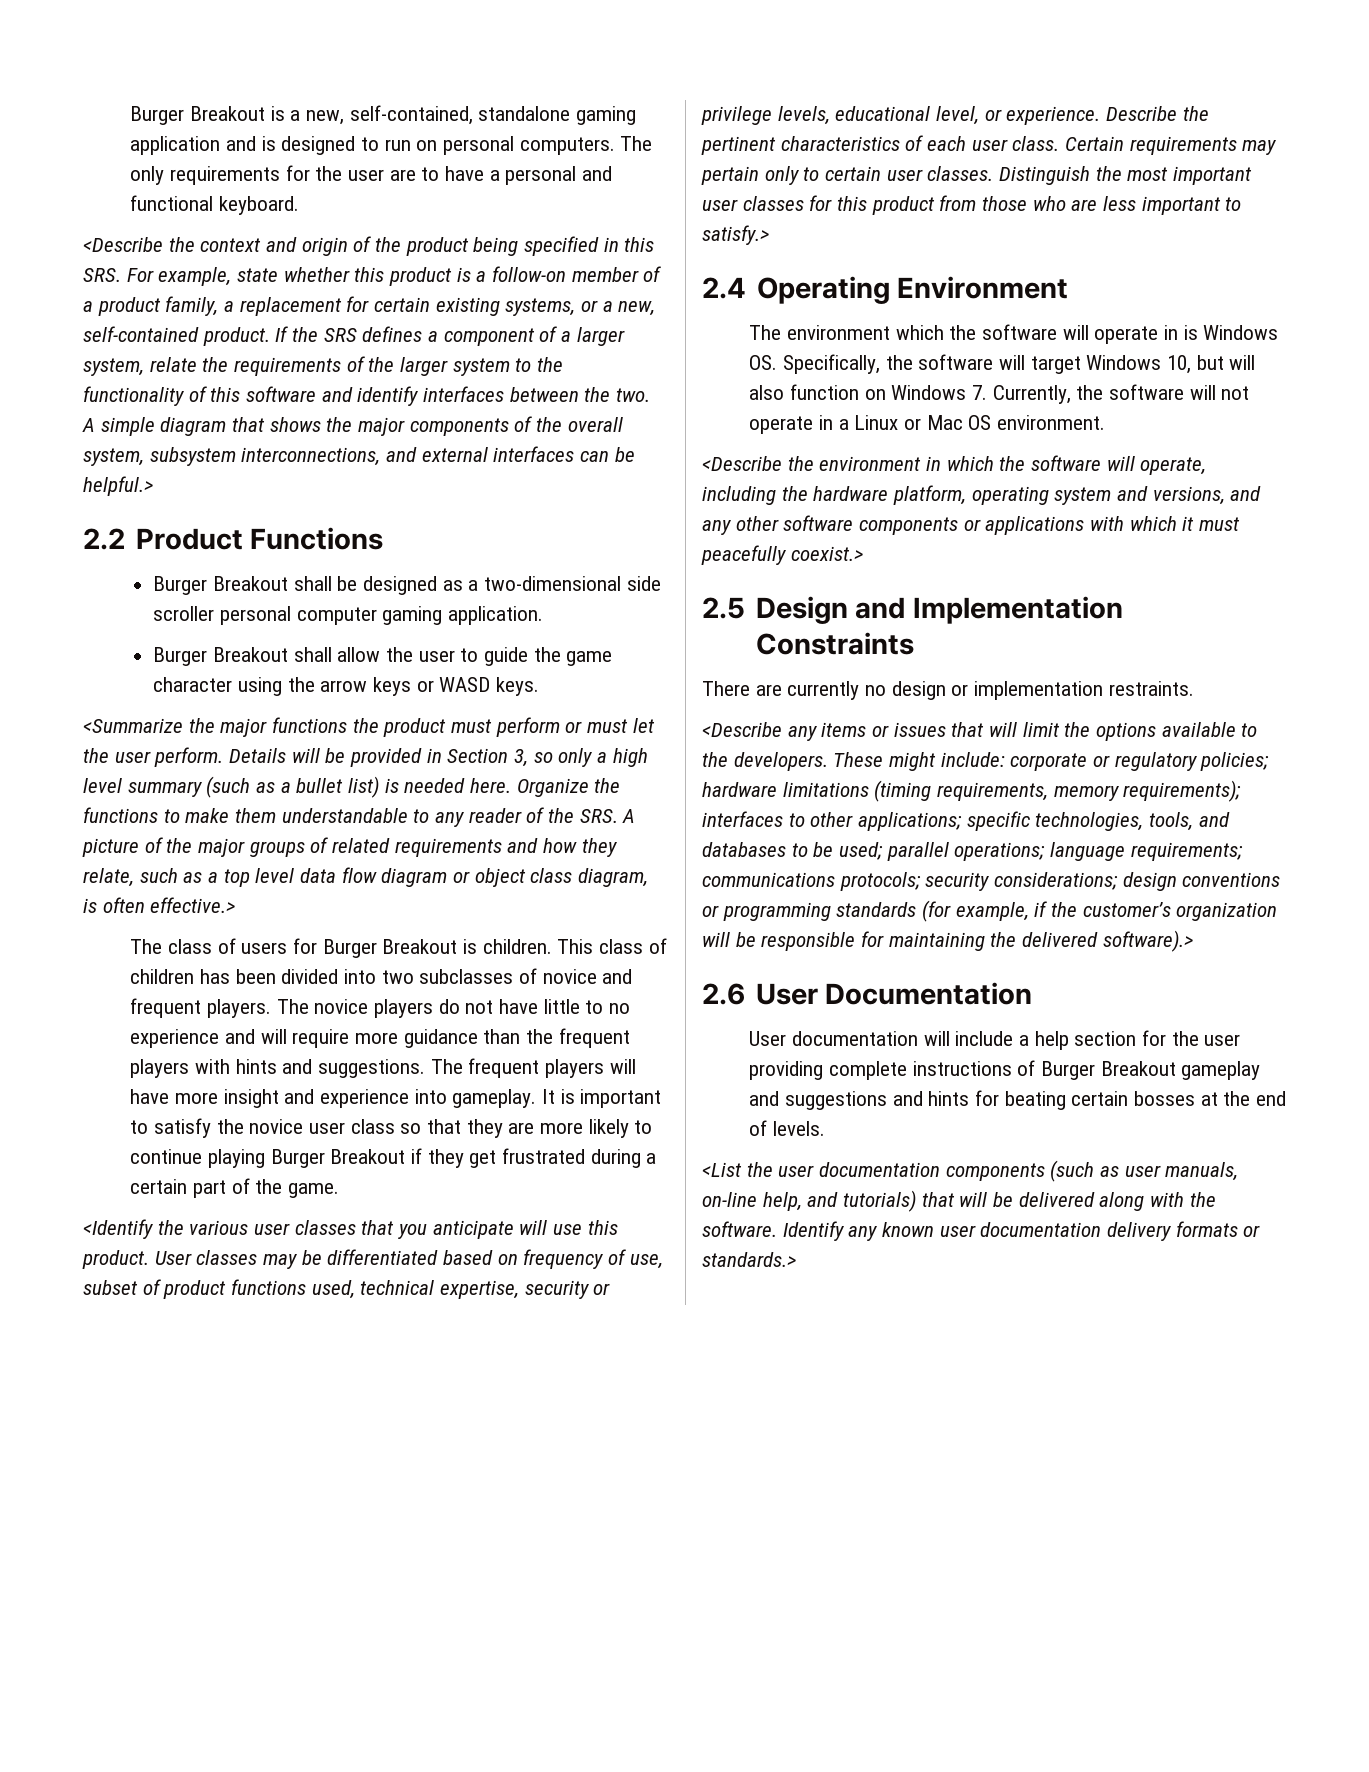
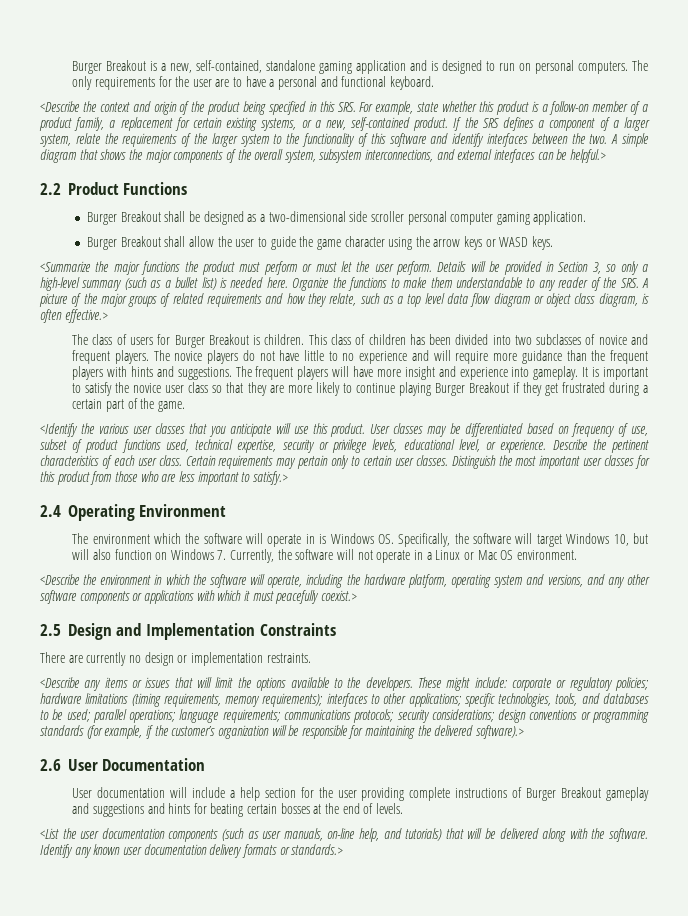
- Details will be provided in Section 3, so only a high level summary (such as a bullet list) is needed here.
+ Details will be provided in Section 3, so only a high-level summary (such as a bullet list) is needed here.

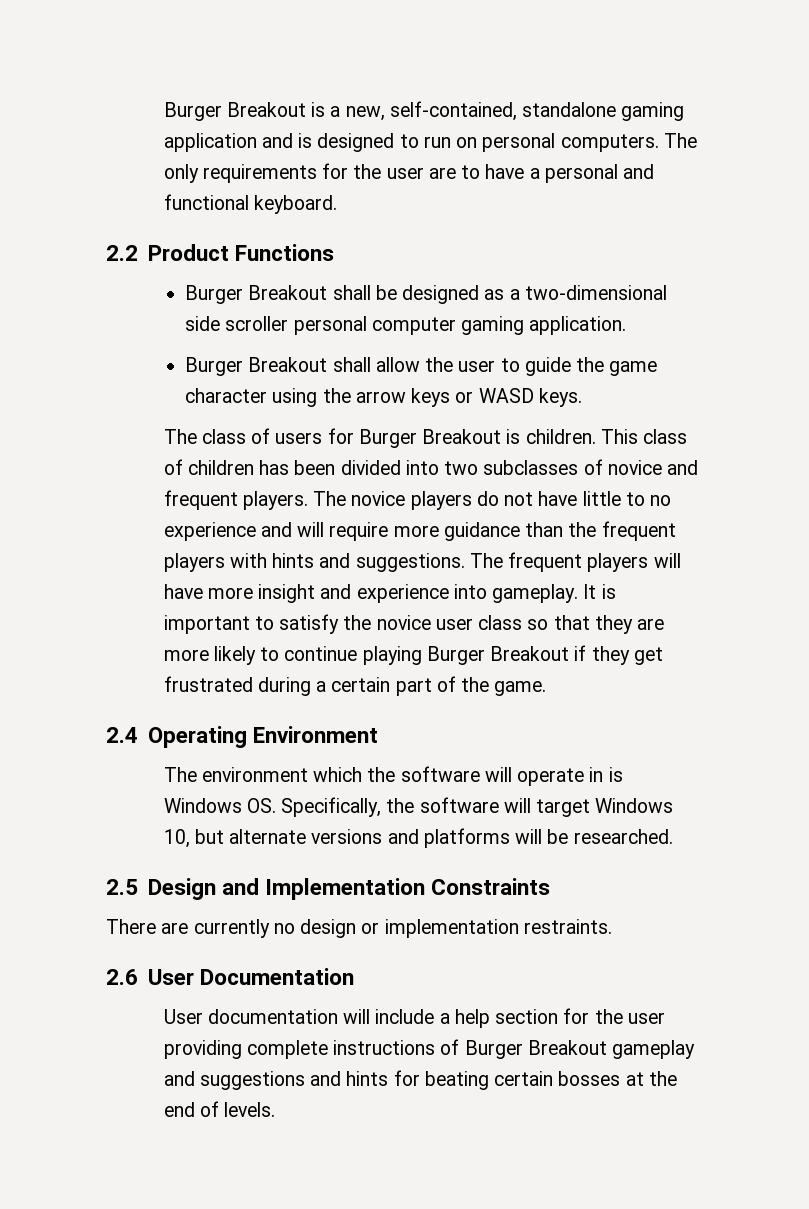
- <Describe the context and origin of the product being specified in this SRS. For example, state whether this product is a follow-on member of a product family, a replacement for certain existing systems, or a new, self-contained product. If the SRS defines a component of a larger system, relate the requirements of the larger system to the functionality of this software and identify interfaces between the two. A simple diagram that shows the major components of the overall system, subsystem interconnections, and external interfaces can be helpful.>
- <Summarize the major functions the product must perform or must let the user perform. Details will be provided in Section 3, so only a high-level summary (such as a bullet list) is needed here. Organize the functions to make them understandable to any reader of the SRS. A picture of the major groups of related requirements and how they relate, such as a top level data flow diagram or object class diagram, is often effective.>
- <Identify the various user classes that you anticipate will use this product. User classes may be differentiated based on frequency of use, subset of product functions used, technical expertise, security or privilege levels, educational level, or experience. Describe the pertinent characteristics of each user class. Certain requirements may pertain only to certain user classes. Distinguish the most important user classes for this product from those who are less important to satisfy.>
- The environment which the software will operate in is Windows OS. Specifically, the software will target Windows 10, but will also function on Windows 7. Currently, the software will not operate in a Linux or Mac OS environment.
- <Describe the environment in which the software will operate, including the hardware platform, operating system and versions, and any other software components or applications with which it must peacefully coexist.>
+ The environment which the software will operate in is Windows OS. Specifically, the software will target Windows 10, but alternate versions and platforms will be researched.
- <Describe any items or issues that will limit the options available to the developers. These might include: corporate or regulatory policies; hardware limitations (timing requirements, memory requirements); interfaces to other applications; specific technologies, tools, and databases to be used; parallel operations; language requirements; communications protocols; security considerations; design conventions or programming standards (for example, if the customer’s organization will be responsible for maintaining the delivered software).>
- <List the user documentation components (such as user manuals, on-line help, and tutorials) that will be delivered along with the software. Identify any known user documentation delivery formats or standards.>

